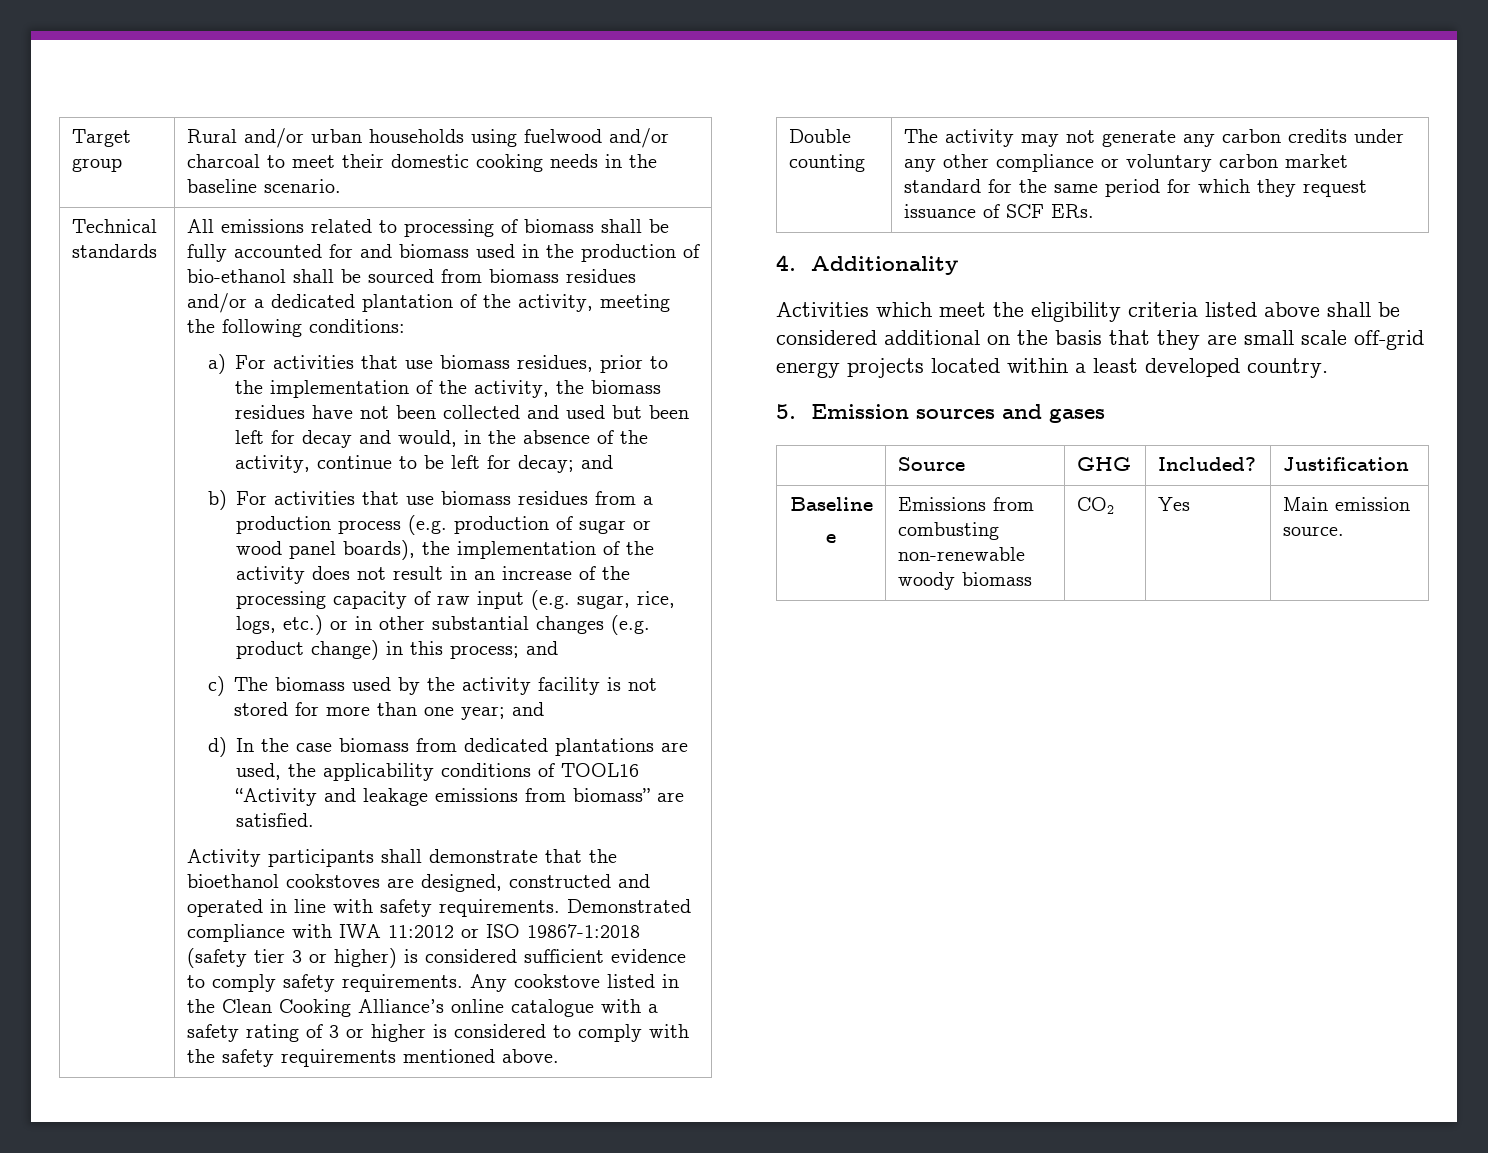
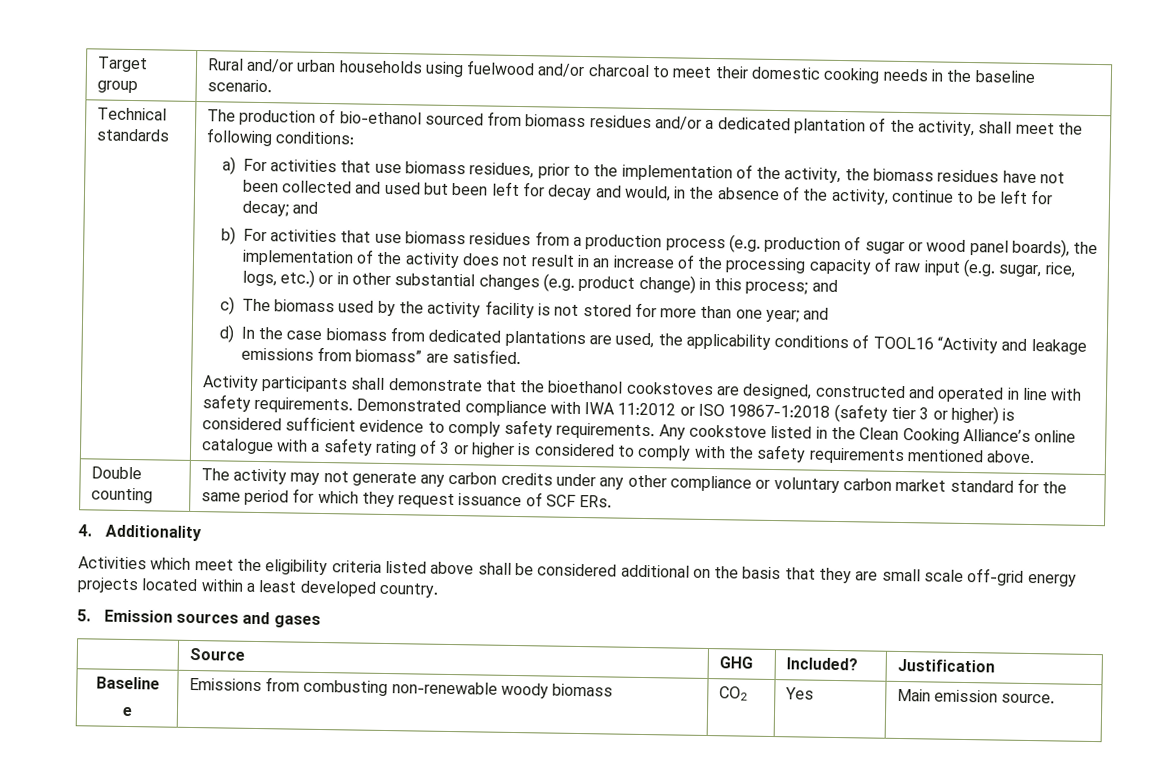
- All emissions related to processing of biomass shall be fully accounted for and biomass used in the production of bio-ethanol shall be sourced from biomass residues and/or a dedicated plantation of the activity, meeting the following conditions:
+ The production of bio-ethanol sourced from biomass residues and/or a dedicated plantation of the activity, shall meet the following conditions:

